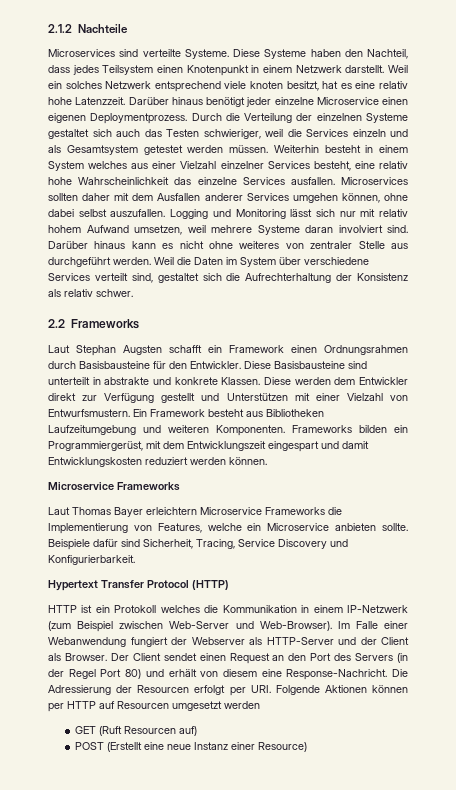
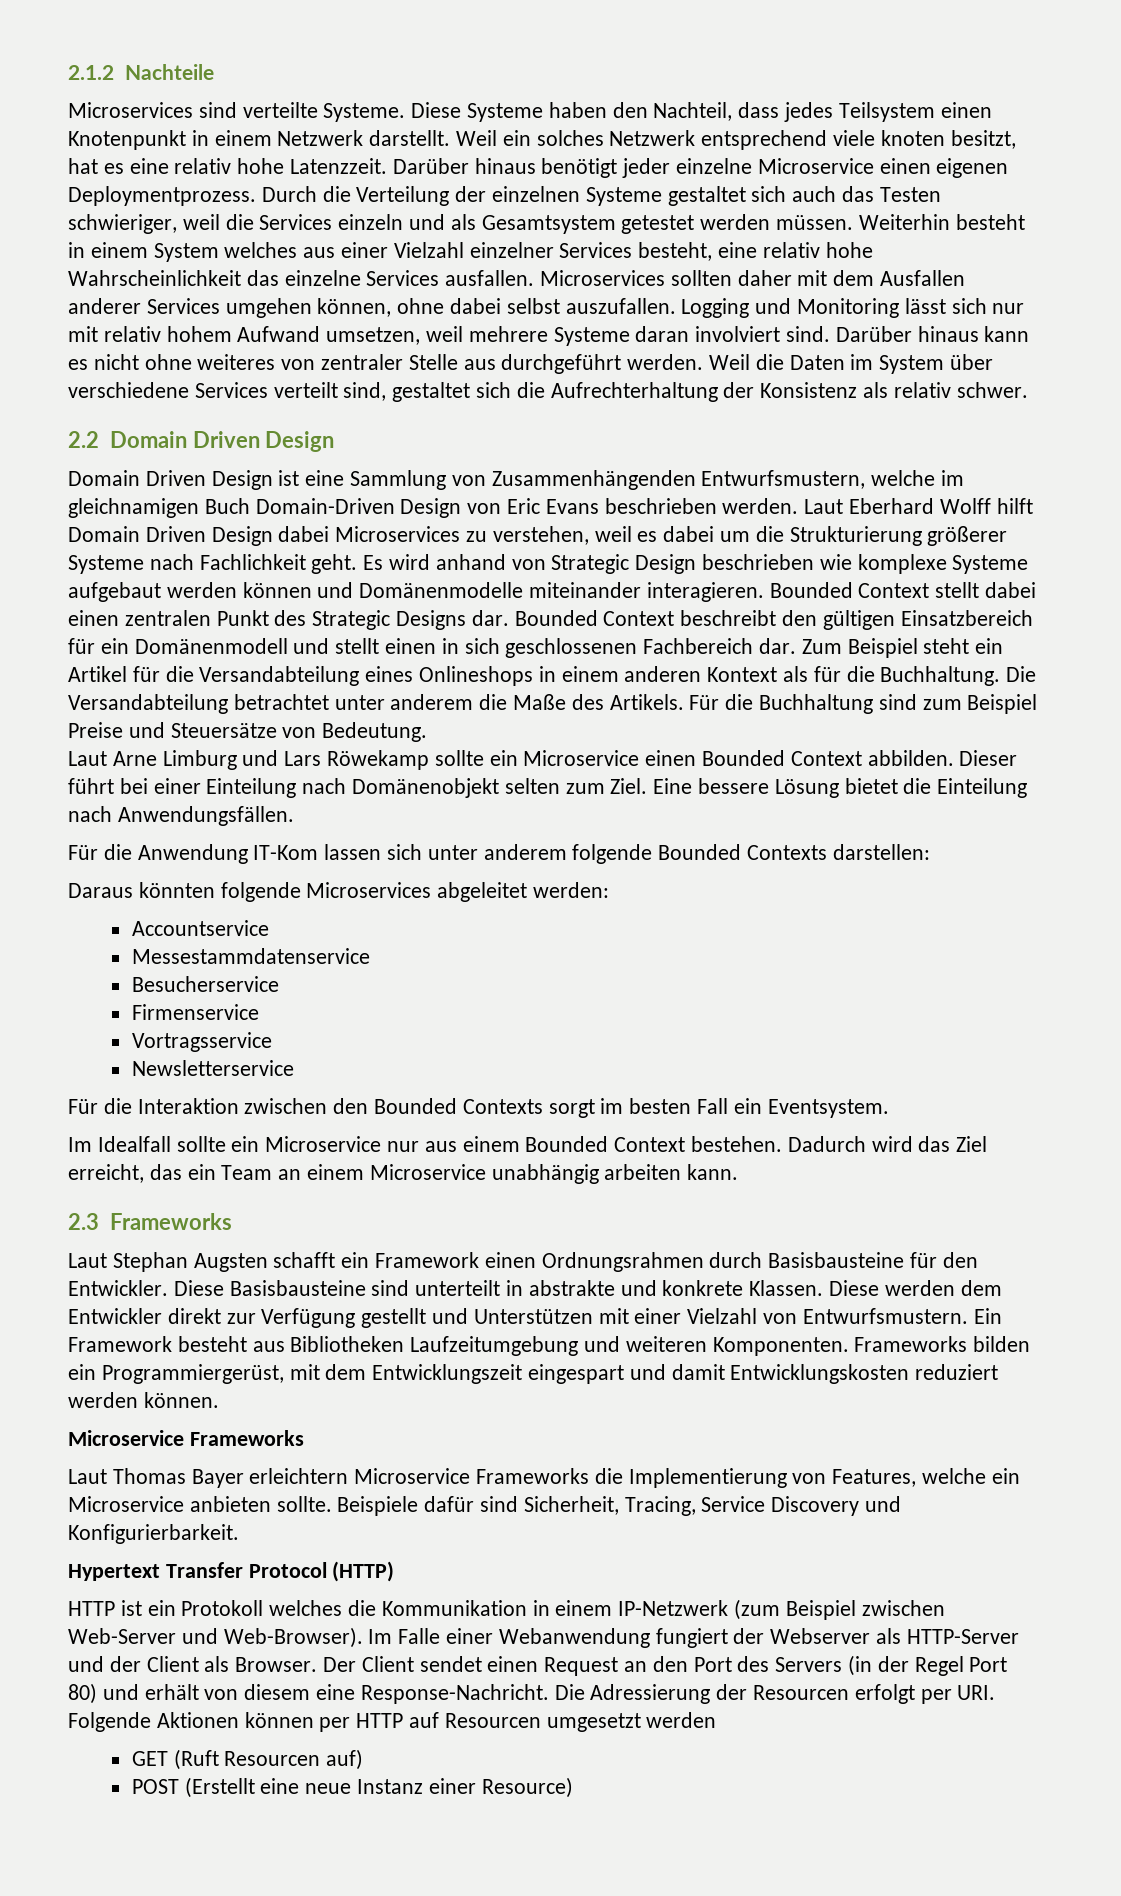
- 2.2 Frameworks
+ 2.2 Domain Driven Design
+ Domain Driven Design ist eine Sammlung von Zusammenhängenden Entwurfsmustern, welche im gleichnamigen Buch Domain-Driven Design von Eric Evans beschrieben werden. Laut Eberhard Wolff hilft Domain Driven Design dabei Microservices zu verstehen, weil es dabei um die Strukturierung größerer Systeme nach Fachlichkeit geht. Es wird anhand von Strategic Design beschrieben wie komplexe Systeme aufgebaut werden können und Domänenmodelle miteinander interagieren. Bounded Context stellt dabei einen zentralen Punkt des Strategic Designs dar. Bounded Context beschreibt den gültigen Einsatzbereich für ein Domänenmodell und stellt einen in sich geschlossenen Fachbereich dar. Zum Beispiel steht ein Artikel für die Versandabteilung eines Onlineshops in einem anderen Kontext als für die Buchhaltung. Die Versandabteilung betrachtet unter anderem die Maße des Artikels. Für die Buchhaltung sind zum Beispiel Preise und Steuersätze von Bedeutung.
+ Laut Arne Limburg und Lars Röwekamp sollte ein Microservice einen Bounded Context abbilden. Dieser führt bei einer Einteilung nach Domänenobjekt selten zum Ziel. Eine bessere Lösung bietet die Einteilung nach Anwendungsfällen.
+ Für die Anwendung IT-Kom lassen sich unter anderem folgende Bounded Contexts darstellen:
+ Daraus könnten folgende Microservices abgeleitet werden:
+ Accountservice
+ Messestammdatenservice
+ Besucherservice
+ Firmenservice
+ Vortragsservice
+ Newsletterservice
+ Für die Interaktion zwischen den Bounded Contexts sorgt im besten Fall ein Eventsystem.
+ Im Idealfall sollte ein Microservice nur aus einem Bounded Context bestehen. Dadurch wird das Ziel erreicht, das ein Team an einem Microservice unabhängig arbeiten kann.
+ 2.3 Frameworks

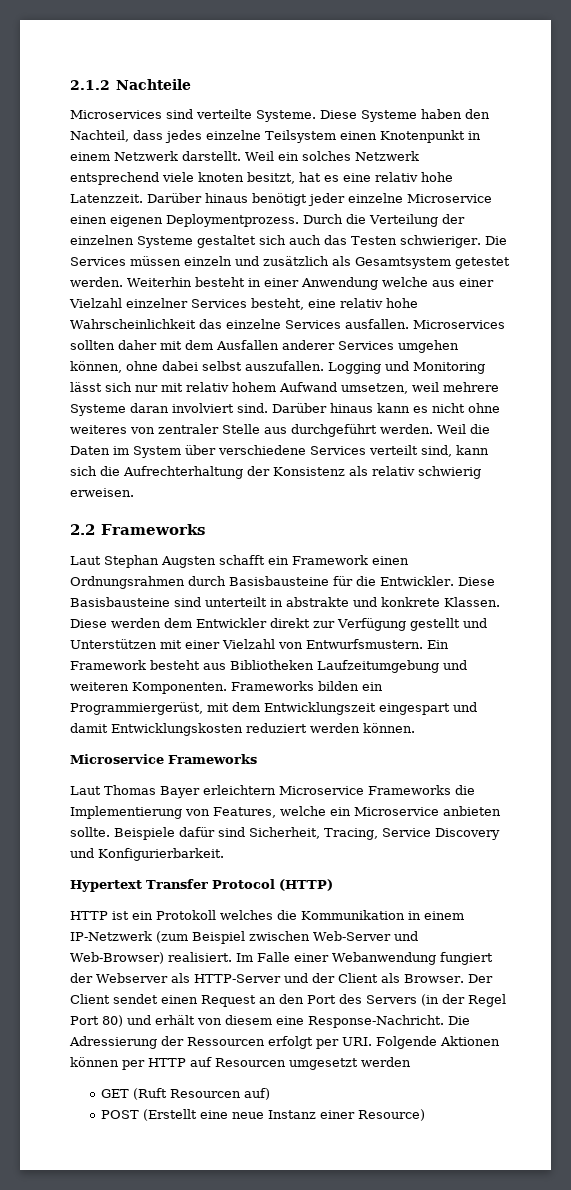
- Diese Systeme haben den Nachteil, dass jedes Teilsystem einen Knotenpunkt in einem Netzwerk darstellt.
+ Diese Systeme haben den Nachteil, dass jedes einzelne Teilsystem einen Knotenpunkt in einem Netzwerk darstellt.
- Durch die Verteilung der einzelnen Systeme gestaltet sich auch das Testen schwieriger, weil die Services einzeln und als Gesamtsystem getestet werden müssen.
+ Durch die Verteilung der einzelnen Systeme gestaltet sich auch das Testen schwieriger. Die Services müssen einzeln und zusätzlich als Gesamtsystem getestet werden.
- Weiterhin besteht in einem System welches aus einer Vielzahl einzelner Services besteht, eine relativ hohe Wahrscheinlichkeit das einzelne Services ausfallen.
+ Weiterhin besteht in einer Anwendung welche aus einer Vielzahl einzelner Services besteht, eine relativ hohe Wahrscheinlichkeit das einzelne Services ausfallen.
- Weil die Daten im System über verschiedene Services verteilt sind, gestaltet sich die Aufrechterhaltung der Konsistenz als relativ schwer.
- 2.2 Domain Driven Design
- Domain Driven Design ist eine Sammlung von Zusammenhängenden Entwurfsmustern, welche im gleichnamigen Buch Domain-Driven Design von Eric Evans beschrieben werden. Laut Eberhard Wolff hilft Domain Driven Design dabei Microservices zu verstehen, weil es dabei um die Strukturierung größerer Systeme nach Fachlichkeit geht. Es wird anhand von Strategic Design beschrieben wie komplexe Systeme aufgebaut werden können und Domänenmodelle miteinander interagieren. Bounded Context stellt dabei einen zentralen Punkt des Strategic Designs dar. Bounded Context beschreibt den gültigen Einsatzbereich für ein Domänenmodell und stellt einen in sich geschlossenen Fachbereich dar. Zum Beispiel steht ein Artikel für die Versandabteilung eines Onlineshops in einem anderen Kontext als für die Buchhaltung. Die Versandabteilung betrachtet unter anderem die Maße des Artikels. Für die Buchhaltung sind zum Beispiel Preise und Steuersätze von Bedeutung.
- Laut Arne Limburg und Lars Röwekamp sollte ein Microservice einen Bounded Context abbilden. Dieser führt bei einer Einteilung nach Domänenobjekt selten zum Ziel. Eine bessere Lösung bietet die Einteilung nach Anwendungsfällen.
- Für die Anwendung IT-Kom lassen sich unter anderem folgende Bounded Contexts darstellen:
- Daraus könnten folgende Microservices abgeleitet werden:
- Accountservice
- Messestammdatenservice
- Besucherservice
- Firmenservice
- Vortragsservice
- Newsletterservice
- Für die Interaktion zwischen den Bounded Contexts sorgt im besten Fall ein Eventsystem.
- Im Idealfall sollte ein Microservice nur aus einem Bounded Context bestehen. Dadurch wird das Ziel erreicht, das ein Team an einem Microservice unabhängig arbeiten kann.
- 2.3 Frameworks
+ Weil die Daten im System über verschiedene Services verteilt sind, kann sich die Aufrechterhaltung der Konsistenz als relativ schwierig erweisen.
+ 2.2 Frameworks
- Laut Stephan Augsten schafft ein Framework einen Ordnungsrahmen durch Basisbausteine für den Entwickler.
+ Laut Stephan Augsten schafft ein Framework einen Ordnungsrahmen durch Basisbausteine für die Entwickler.
- HTTP ist ein Protokoll welches die Kommunikation in einem IP-Netzwerk (zum Beispiel zwischen Web-Server und Web-Browser).
+ HTTP ist ein Protokoll welches die Kommunikation in einem IP-Netzwerk (zum Beispiel zwischen Web-Server und Web-Browser) realisiert.
- Die Adressierung der Resourcen erfolgt per URI. Folgende Aktionen können per HTTP auf Resourcen umgesetzt werden
+ Die Adressierung der Ressourcen erfolgt per URI. Folgende Aktionen können per HTTP auf Resourcen umgesetzt werden

